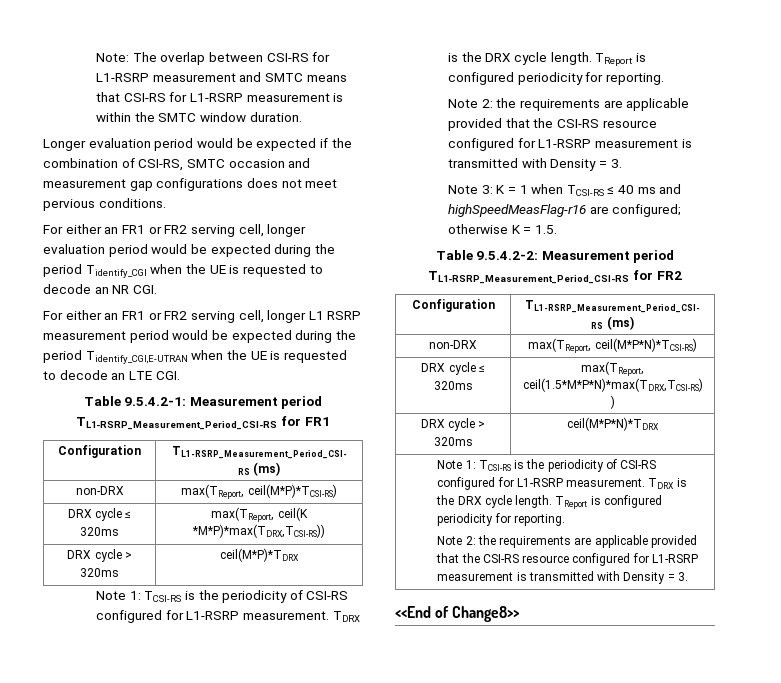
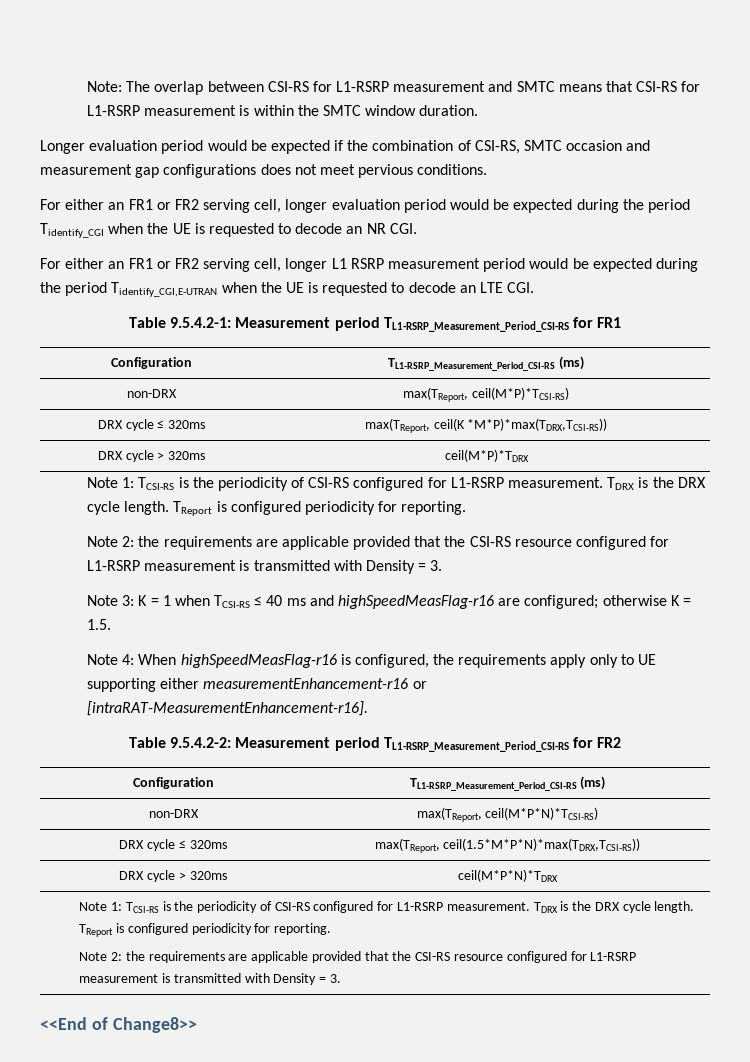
+ Note 4: When highSpeedMeasFlag-r16 is configured, the requirements apply only to UE supporting either measurementEnhancement-r16 or [intraRAT-MeasurementEnhancement-r16].

